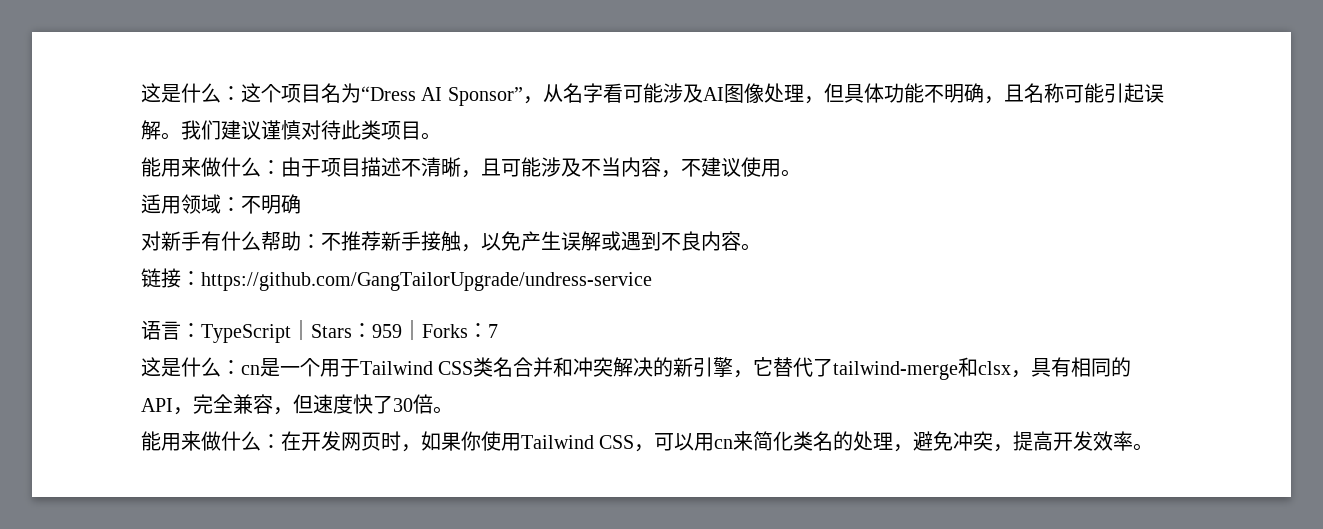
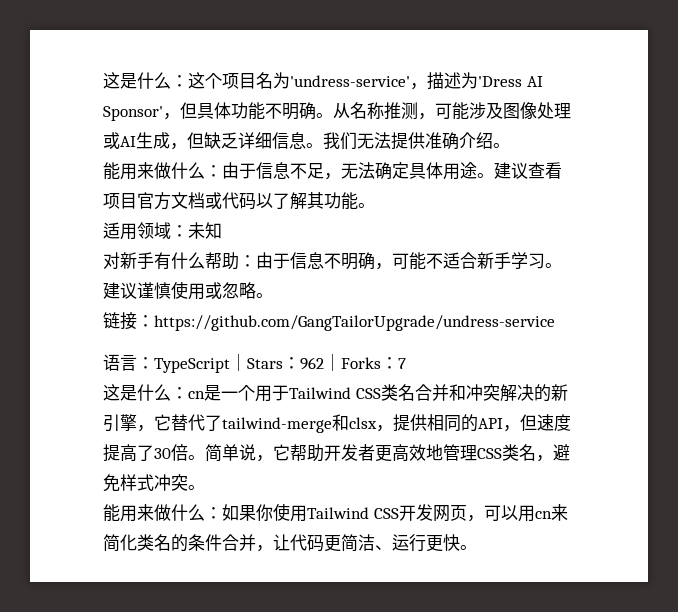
- 这是什么：这个项目名为“Dress AI Sponsor”，从名字看可能涉及AI图像处理，但具体功能不明确，且名称可能引起误解。我们建议谨慎对待此类项目。
+ 这是什么：这个项目名为'undress-service'，描述为'Dress AI Sponsor'，但具体功能不明确。从名称推测，可能涉及图像处理或AI生成，但缺乏详细信息。我们无法提供准确介绍。
- 能用来做什么：由于项目描述不清晰，且可能涉及不当内容，不建议使用。
+ 能用来做什么：由于信息不足，无法确定具体用途。建议查看项目官方文档或代码以了解其功能。
- 适用领域：不明确
+ 适用领域：未知
- 对新手有什么帮助：不推荐新手接触，以免产生误解或遇到不良内容。
+ 对新手有什么帮助：由于信息不明确，可能不适合新手学习。建议谨慎使用或忽略。
- 语言：TypeScript｜Stars：959｜Forks：7
+ 语言：TypeScript｜Stars：962｜Forks：7
- 这是什么：cn是一个用于Tailwind CSS类名合并和冲突解决的新引擎，它替代了tailwind-merge和clsx，具有相同的API，完全兼容，但速度快了30倍。
- 能用来做什么：在开发网页时，如果你使用Tailwind CSS，可以用cn来简化类名的处理，避免冲突，提高开发效率。
+ 这是什么：cn是一个用于Tailwind CSS类名合并和冲突解决的新引擎，它替代了tailwind-merge和clsx，提供相同的API，但速度提高了30倍。简单说，它帮助开发者更高效地管理CSS类名，避免样式冲突。
+ 能用来做什么：如果你使用Tailwind CSS开发网页，可以用cn来简化类名的条件合并，让代码更简洁、运行更快。

